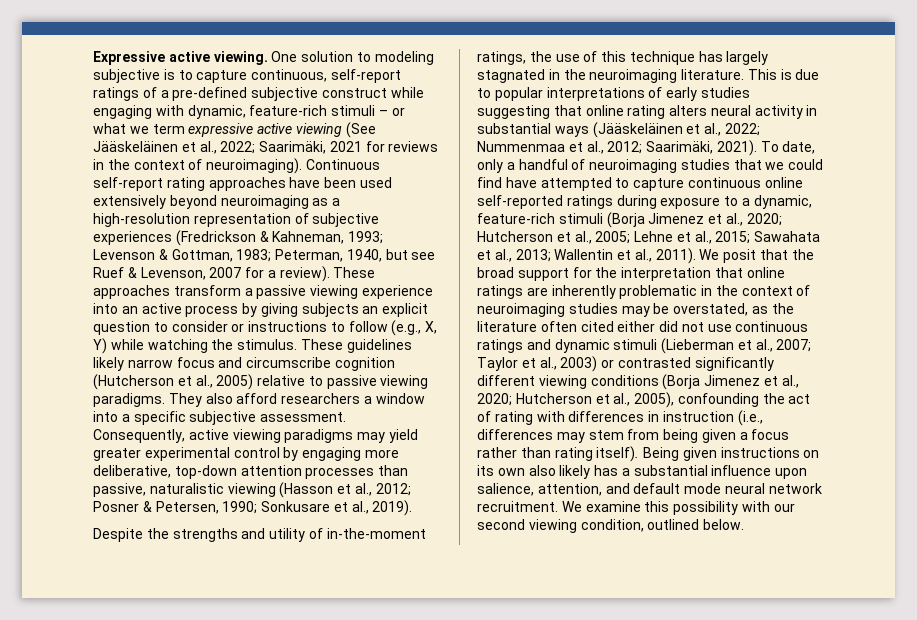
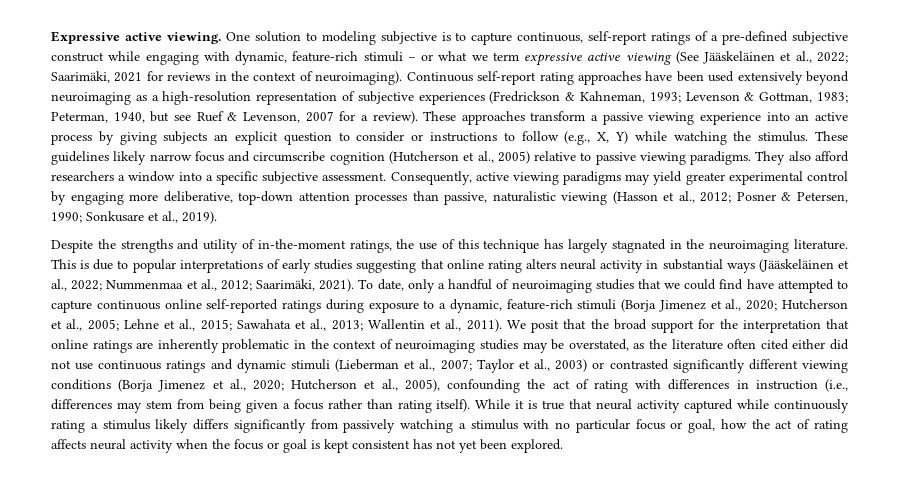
- Being given instructions on its own also likely has a substantial influence upon salience, attention, and default mode neural network recruitment. We examine this possibility with our second viewing condition, outlined below.
+ While it is true that neural activity captured while continuously rating a stimulus likely differs significantly from passively watching a stimulus with no particular focus or goal, how the act of rating affects neural activity when the focus or goal is kept consistent has not yet been explored.

